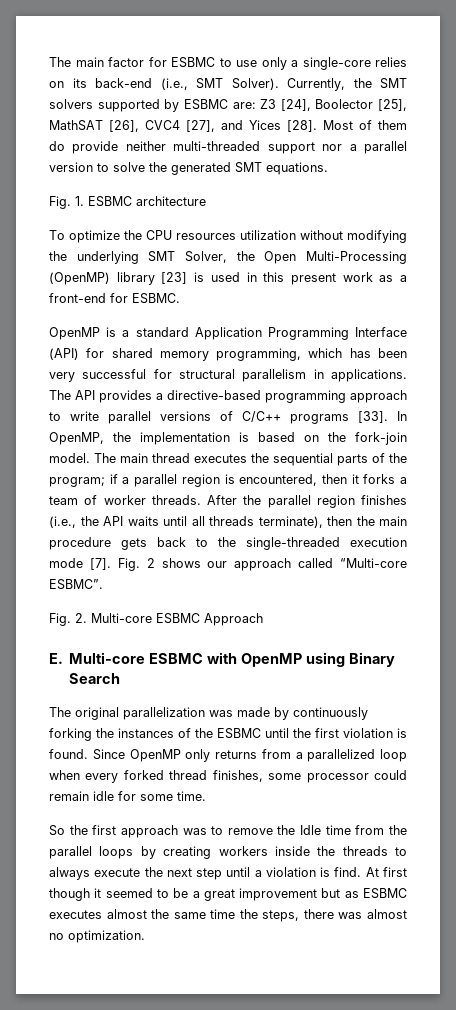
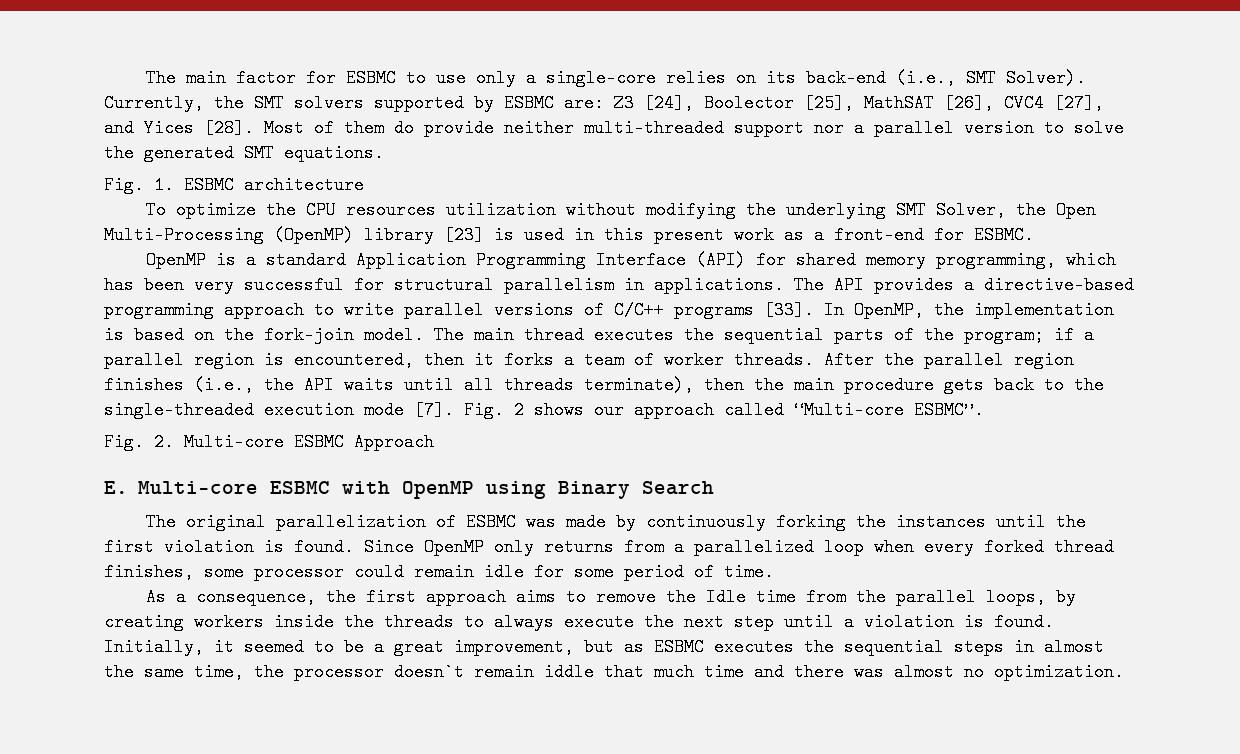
- The original parallelization was made by continuously forking the instances of the ESBMC until the first violation is found.
+ The original parallelization of ESBMC was made by continuously forking the instances until the first violation is found.
- Since OpenMP only returns from a parallelized loop when every forked thread finishes, some processor could remain idle for some time.
+ Since OpenMP only returns from a parallelized loop when every forked thread finishes, some processor could remain idle for some period of time.
- So the first approach was to remove the Idle time from the parallel loops by creating workers inside the threads to always execute the next step until a violation is find. At first though it seemed to be a great improvement but as ESBMC executes almost the same time the steps, there was almost no optimization.
+ As a consequence, the first approach aims to remove the Idle time from the parallel loops, by creating workers inside the threads to always execute the next step until a violation is found. Initially, it seemed to be a great improvement, but as ESBMC executes the sequential steps in almost the same time, the processor doesn`t remain iddle that much time and there was almost no optimization.

